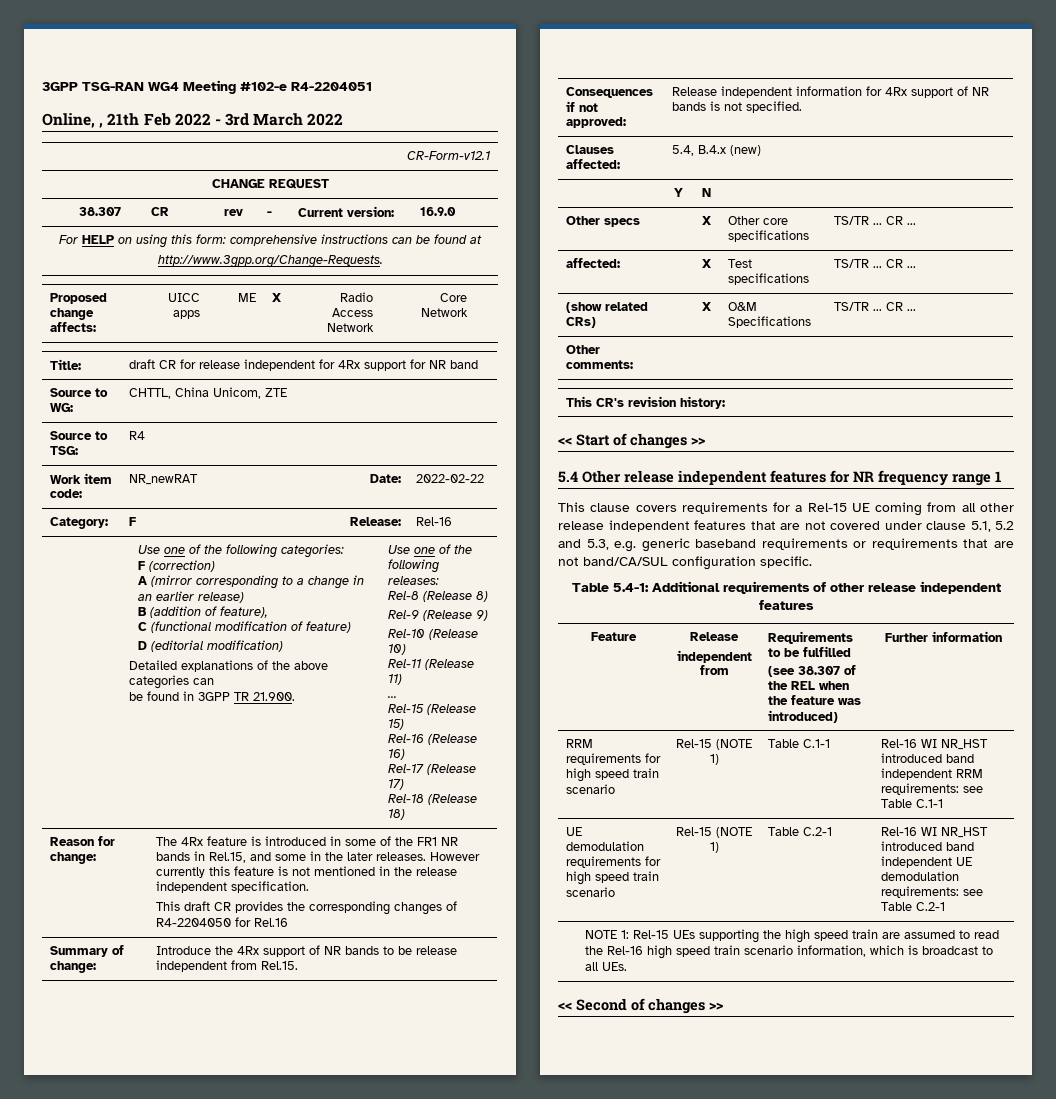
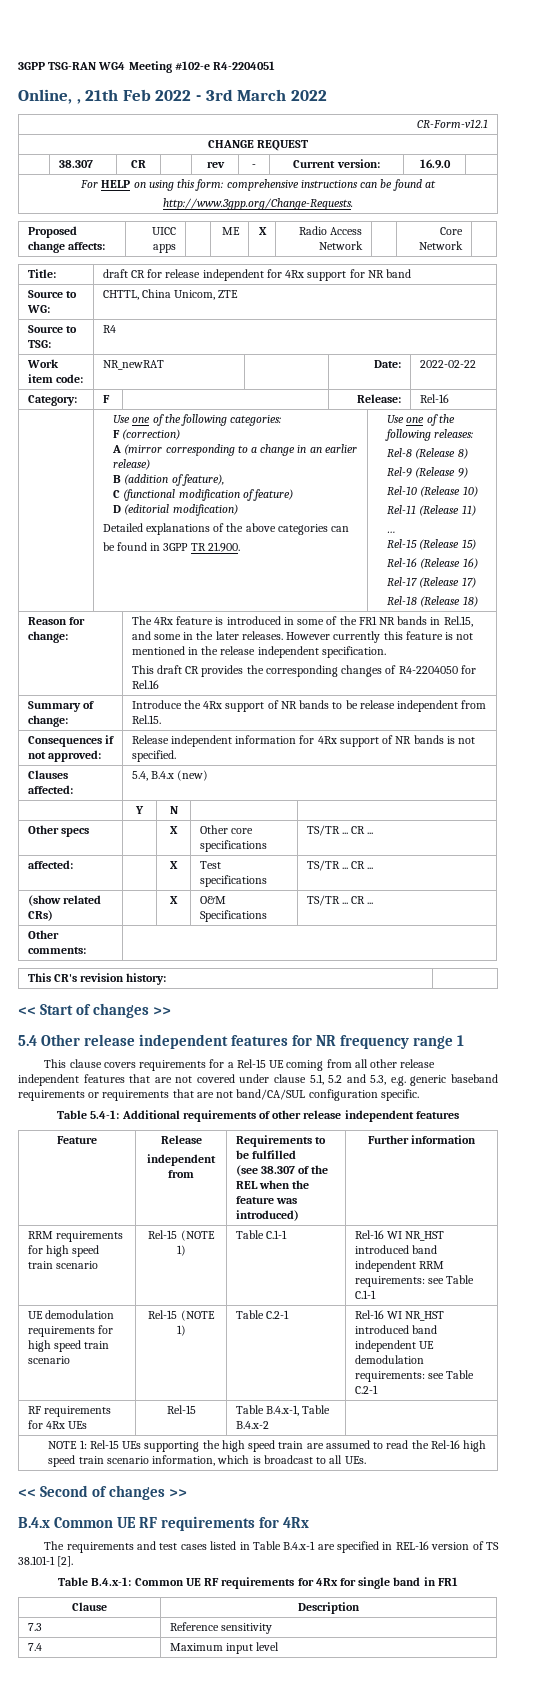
+ RF requirements for 4Rx UEs | Rel-15 | Table B.4.x-1, Table B.4.x-2 |
+ B.4.x Common UE RF requirements for 4Rx
+ The requirements and test cases listed in Table B.4.x-1 are specified in REL-16 version of TS 38.101-1 [2].
+ Table B.4.x-1: Common UE RF requirements for 4Rx for single band in FR1
+ Clause | Description
+ 7.3 | Reference sensitivity
+ 7.4 | Maximum input level

